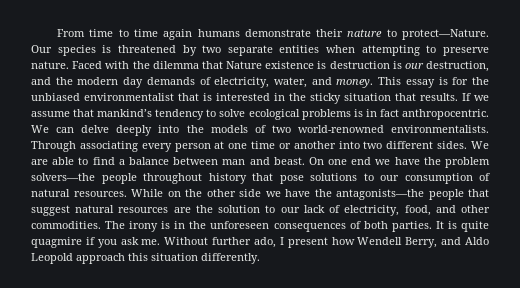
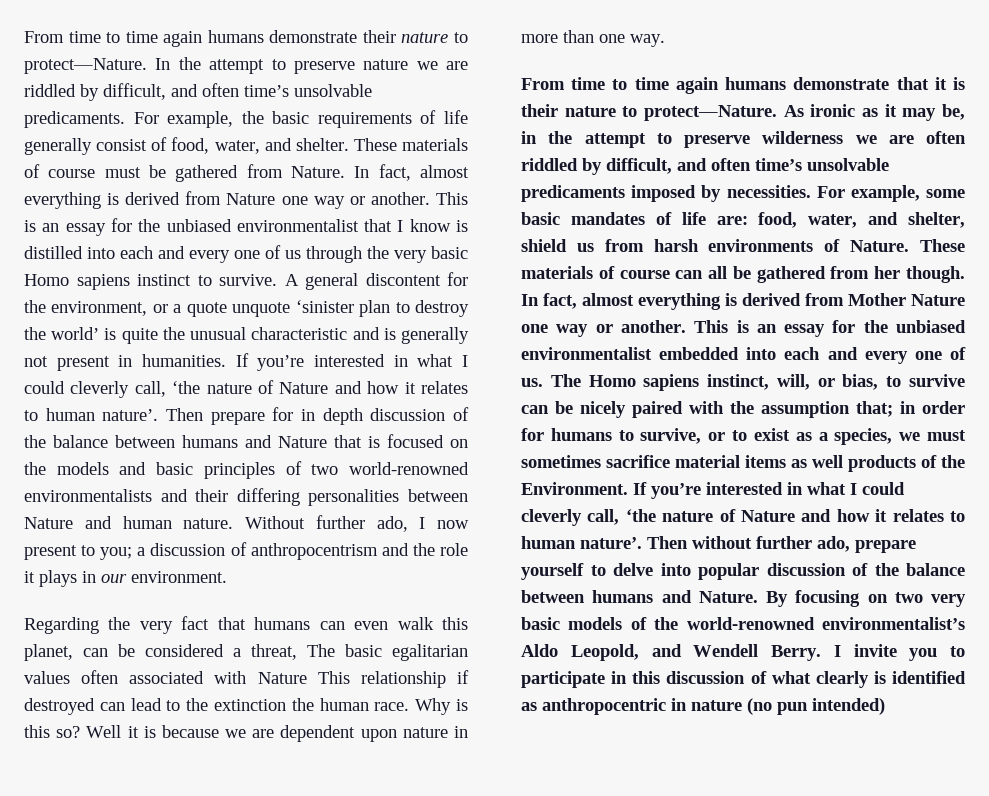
- Our species is threatened by two separate entities when attempting to preserve nature. Faced with the dilemma that Nature existence is destruction is our destruction, and the modern day demands of electricity, water, and money. This essay is for the unbiased environmentalist that is interested in the sticky situation that results. If we assume that mankind’s tendency to solve ecological problems is in fact anthropocentric. We can delve deeply into the models of two world-renowned environmentalists. Through associating every person at one time or another into two different sides. We are able to find a balance between man and beast. On one end we have the problem solvers—the people throughout history that pose solutions to our consumption of natural resources. While on the other side we have the antagonists—the people that suggest natural resources are the solution to our lack of electricity, food, and other commodities. The irony is in the unforeseen consequences of both parties. It is quite quagmire if you ask me. Without further ado, I present how Wendell Berry, and Aldo Leopold approach this situation differently.
+ In the attempt to preserve nature we are riddled by difficult, and often time’s unsolvable predicaments. For example, the basic requirements of life generally consist of food, water, and shelter. These materials of course must be gathered from Nature. In fact, almost everything is derived from Nature one way or another. This is an essay for the unbiased environmentalist that I know is distilled into each and every one of us through the very basic Homo sapiens instinct to survive. A general discontent for the environment, or a quote unquote ‘sinister plan to destroy the world’ is quite the unusual characteristic and is generally not present in humanities. If you’re interested in what I could cleverly call, ‘the nature of Nature and how it relates to human nature’. Then prepare for in depth discussion of the balance between humans and Nature that is focused on the models and basic principles of two world-renowned environmentalists and their differing personalities between Nature and human nature. Without further ado, I now present to you; a discussion of anthropocentrism and the role it plays in our environment.
+ Regarding the very fact that humans can even walk this planet, can be considered a threat, The basic egalitarian values often associated with Nature This relationship if destroyed can lead to the extinction the human race. Why is this so? Well it is because we are dependent upon nature in more than one way.
+ From time to time again humans demonstrate that it is their nature to protect—Nature. As ironic as it may be, in the attempt to preserve wilderness we are often riddled by difficult, and often time’s unsolvable predicaments imposed by necessities. For example, some basic mandates of life are: food, water, and shelter, shield us from harsh environments of Nature. These materials of course can all be gathered from her though. In fact, almost everything is derived from Mother Nature one way or another. This is an essay for the unbiased environmentalist embedded into each and every one of us. The Homo sapiens instinct, will, or bias, to survive can be nicely paired with the assumption that; in order for humans to survive, or to exist as a species, we must sometimes sacrifice material items as well products of the Environment. If you’re interested in what I could cleverly call, ‘the nature of Nature and how it relates to human nature’. Then without further ado, prepare yourself to delve into popular discussion of the balance between humans and Nature. By focusing on two very basic models of the world-renowned environmentalist’s Aldo Leopold, and Wendell Berry. I invite you to participate in this discussion of what clearly is identified as anthropocentric in nature (no pun intended)

